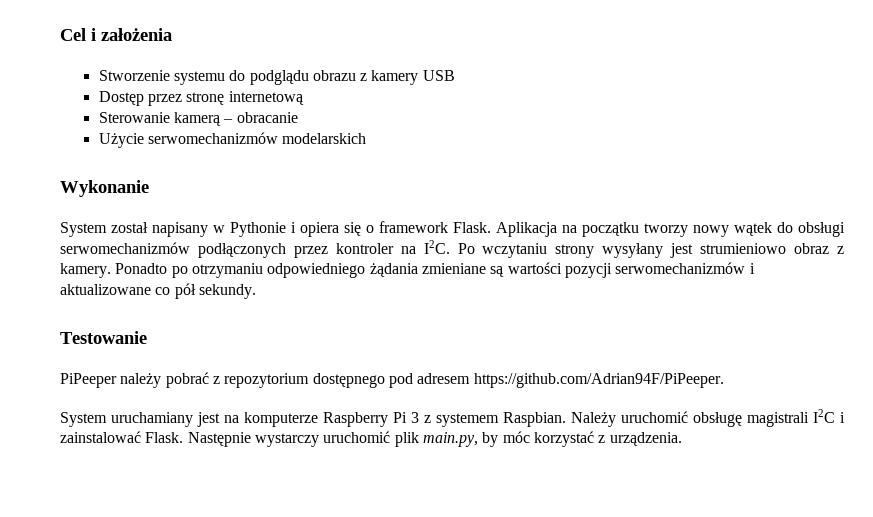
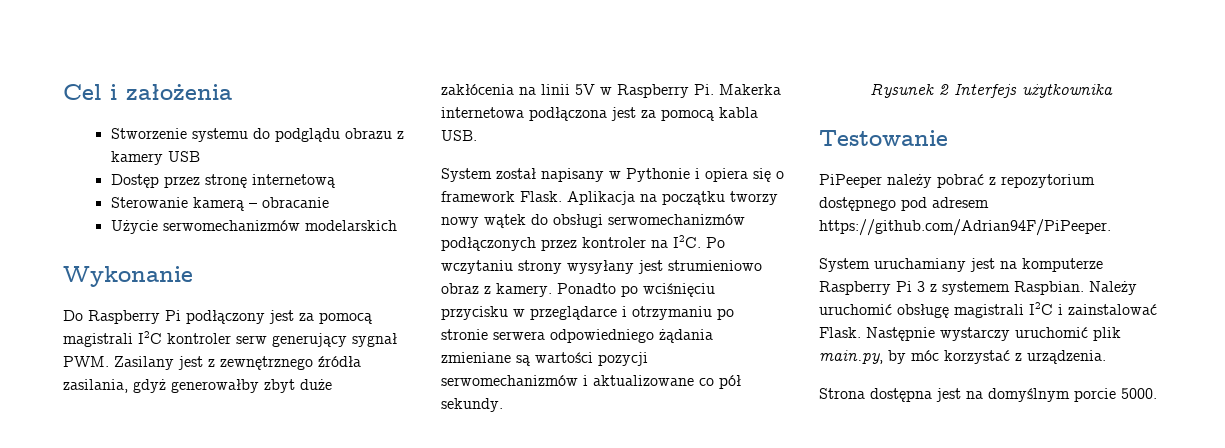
+ Do Raspberry Pi podłączony jest za pomocą magistrali I2C kontroler serw generujący sygnał PWM. Zasilany jest z zewnętrznego źródła zasilania, gdyż generowałby zbyt duże zakłócenia na linii 5V w Raspberry Pi. Makerka internetowa podłączona jest za pomocą kabla USB.
- Ponadto po otrzymaniu odpowiedniego żądania zmieniane są wartości pozycji serwomechanizmów i aktualizowane co pół sekundy.
+ Ponadto po wciśnięciu przycisku w przeglądarce i otrzymaniu po stronie serwera odpowiedniego żądania zmieniane są wartości pozycji serwomechanizmów i aktualizowane co pół sekundy.
+ Rysunek 2 Interfejs użytkownika
+ Strona dostępna jest na domyślnym porcie 5000.

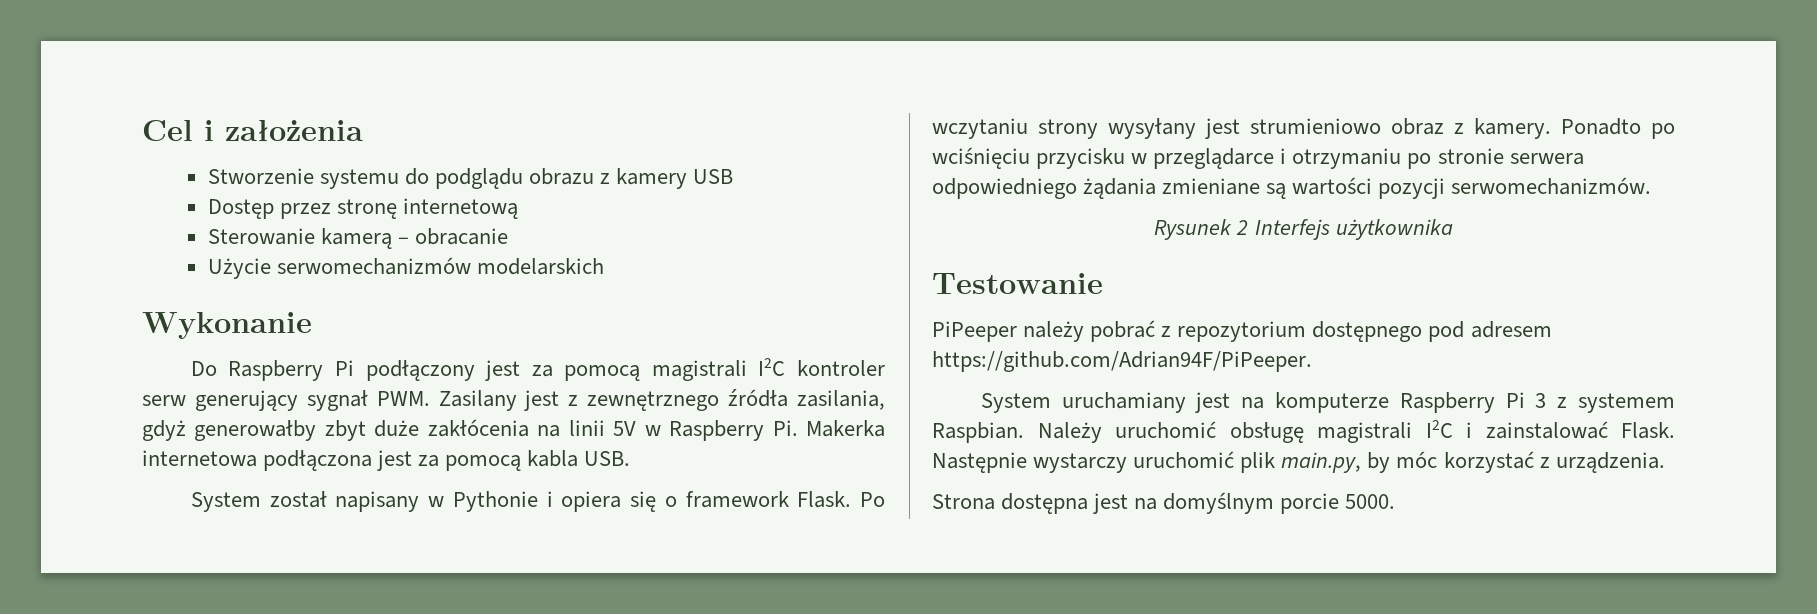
- Aplikacja na początku tworzy nowy wątek do obsługi serwomechanizmów podłączonych przez kontroler na I2C. Po wczytaniu strony wysyłany jest strumieniowo obraz z kamery.
+ Po wczytaniu strony wysyłany jest strumieniowo obraz z kamery.
- Ponadto po wciśnięciu przycisku w przeglądarce i otrzymaniu po stronie serwera odpowiedniego żądania zmieniane są wartości pozycji serwomechanizmów i aktualizowane co pół sekundy.
+ Ponadto po wciśnięciu przycisku w przeglądarce i otrzymaniu po stronie serwera odpowiedniego żądania zmieniane są wartości pozycji serwomechanizmów.

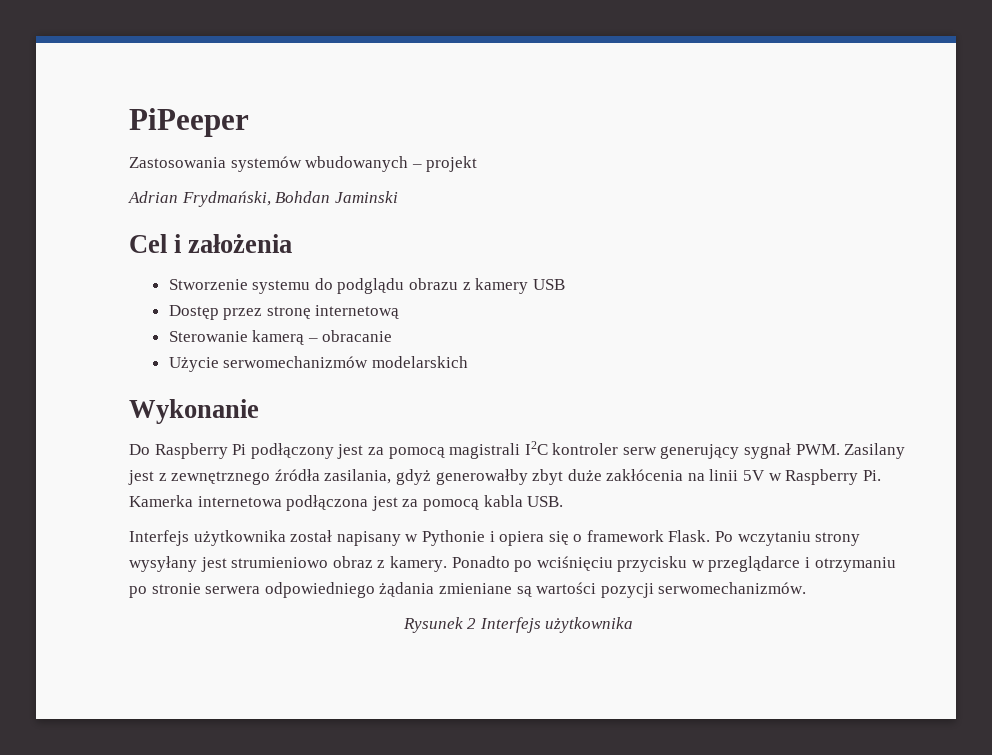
+ PiPeeper
+ Zastosowania systemów wbudowanych – projekt
+ Adrian Frydmański, Bohdan Jaminski
- Do Raspberry Pi podłączony jest za pomocą magistrali I2C kontroler serw generujący sygnał PWM. Zasilany jest z zewnętrznego źródła zasilania, gdyż generowałby zbyt duże zakłócenia na linii 5V w Raspberry Pi. Makerka internetowa podłączona jest za pomocą kabla USB.
+ Do Raspberry Pi podłączony jest za pomocą magistrali I2C kontroler serw generujący sygnał PWM. Zasilany jest z zewnętrznego źródła zasilania, gdyż generowałby zbyt duże zakłócenia na linii 5V w Raspberry Pi. Kamerka internetowa podłączona jest za pomocą kabla USB.
- System został napisany w Pythonie i opiera się o framework Flask.
+ Interfejs użytkownika został napisany w Pythonie i opiera się o framework Flask.
- Testowanie
- PiPeeper należy pobrać z repozytorium dostępnego pod adresem https://github.com/Adrian94F/PiPeeper.
- System uruchamiany jest na komputerze Raspberry Pi 3 z systemem Raspbian. Należy uruchomić obsługę magistrali I2C i zainstalować Flask. Następnie wystarczy uruchomić plik main.py, by móc korzystać z urządzenia.
- Strona dostępna jest na domyślnym porcie 5000.

